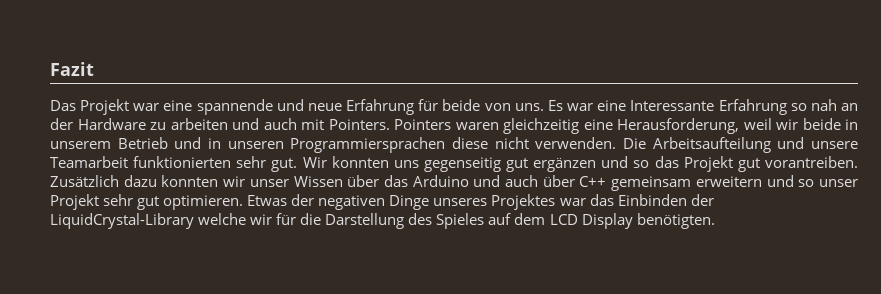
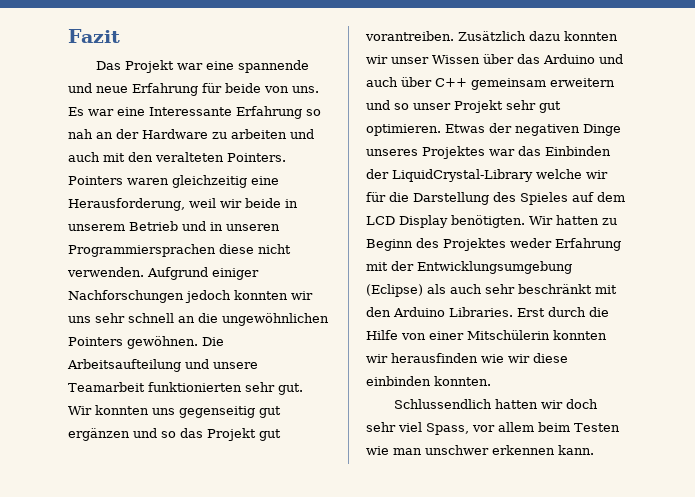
- Es war eine Interessante Erfahrung so nah an der Hardware zu arbeiten und auch mit Pointers.
+ Es war eine Interessante Erfahrung so nah an der Hardware zu arbeiten und auch mit den veralteten Pointers.
+ Aufgrund einiger Nachforschungen jedoch konnten wir uns sehr schnell an die ungewöhnlichen Pointers gewöhnen.
+ Wir hatten zu Beginn des Projektes weder Erfahrung mit der Entwicklungsumgebung (Eclipse) als auch sehr beschränkt mit den Arduino Libraries. Erst durch die Hilfe von einer Mitschülerin konnten wir herausfinden wie wir diese einbinden konnten.
+ Schlussendlich hatten wir doch sehr viel Spass, vor allem beim Testen wie man unschwer erkennen kann.

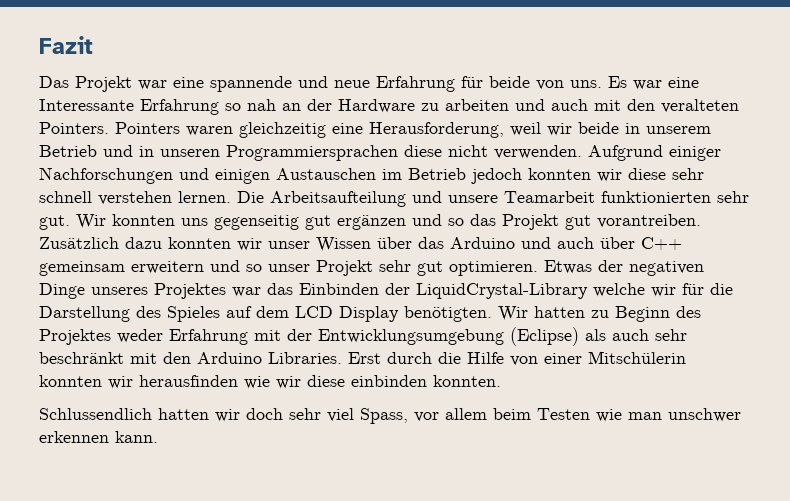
- Aufgrund einiger Nachforschungen jedoch konnten wir uns sehr schnell an die ungewöhnlichen Pointers gewöhnen.
+ Aufgrund einiger Nachforschungen und einigen Austauschen im Betrieb jedoch konnten wir diese sehr schnell verstehen lernen.

